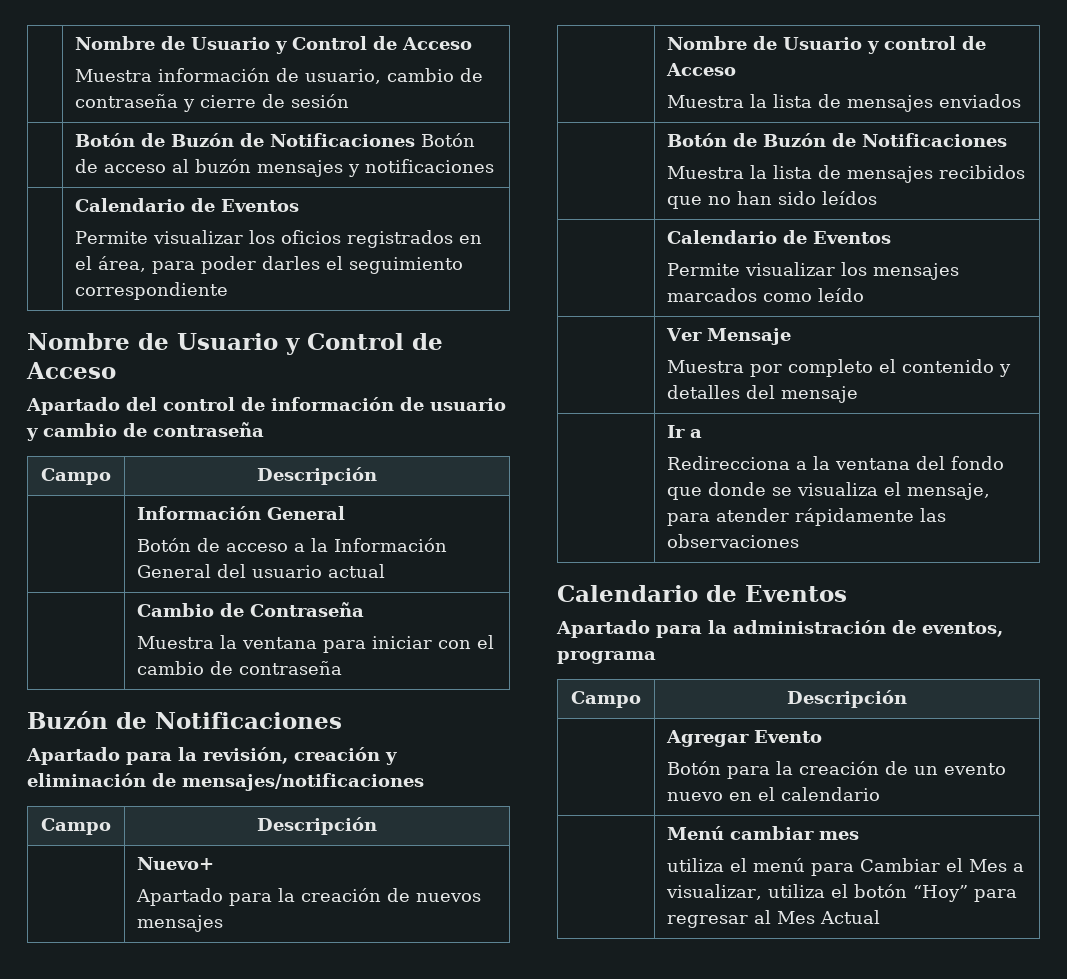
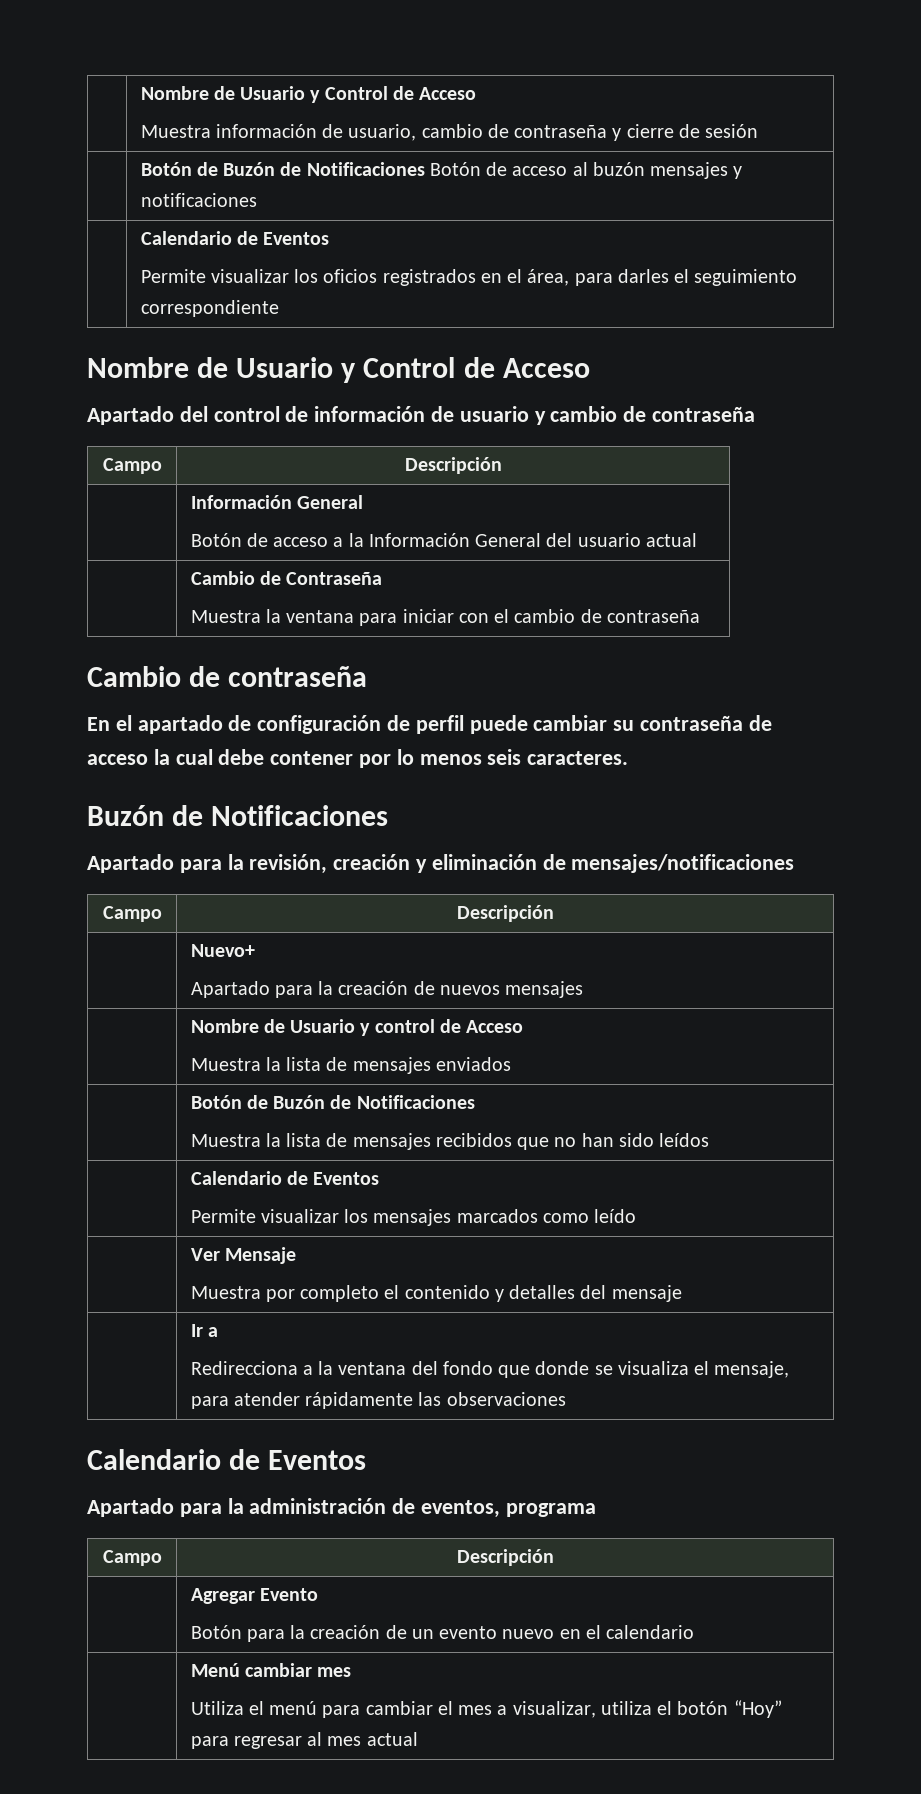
  | Botón de Buzón de Notificaciones Botón de acceso al buzón mensajes y notificaciones
  | Calendario de Eventos
- Permite visualizar los oficios registrados en el área, para poder darles el seguimiento correspondiente
+ Permite visualizar los oficios registrados en el área, para darles el seguimiento correspondiente
+ Cambio de contraseña
+ En el apartado de configuración de perfil puede cambiar su contraseña de acceso la cual debe contener por lo menos seis caracteres.
  | Menú cambiar mes
- utiliza el menú para Cambiar el Mes a visualizar, utiliza el botón “Hoy” para regresar al Mes Actual
+ Utiliza el menú para cambiar el mes a visualizar, utiliza el botón “Hoy” para regresar al mes actual

